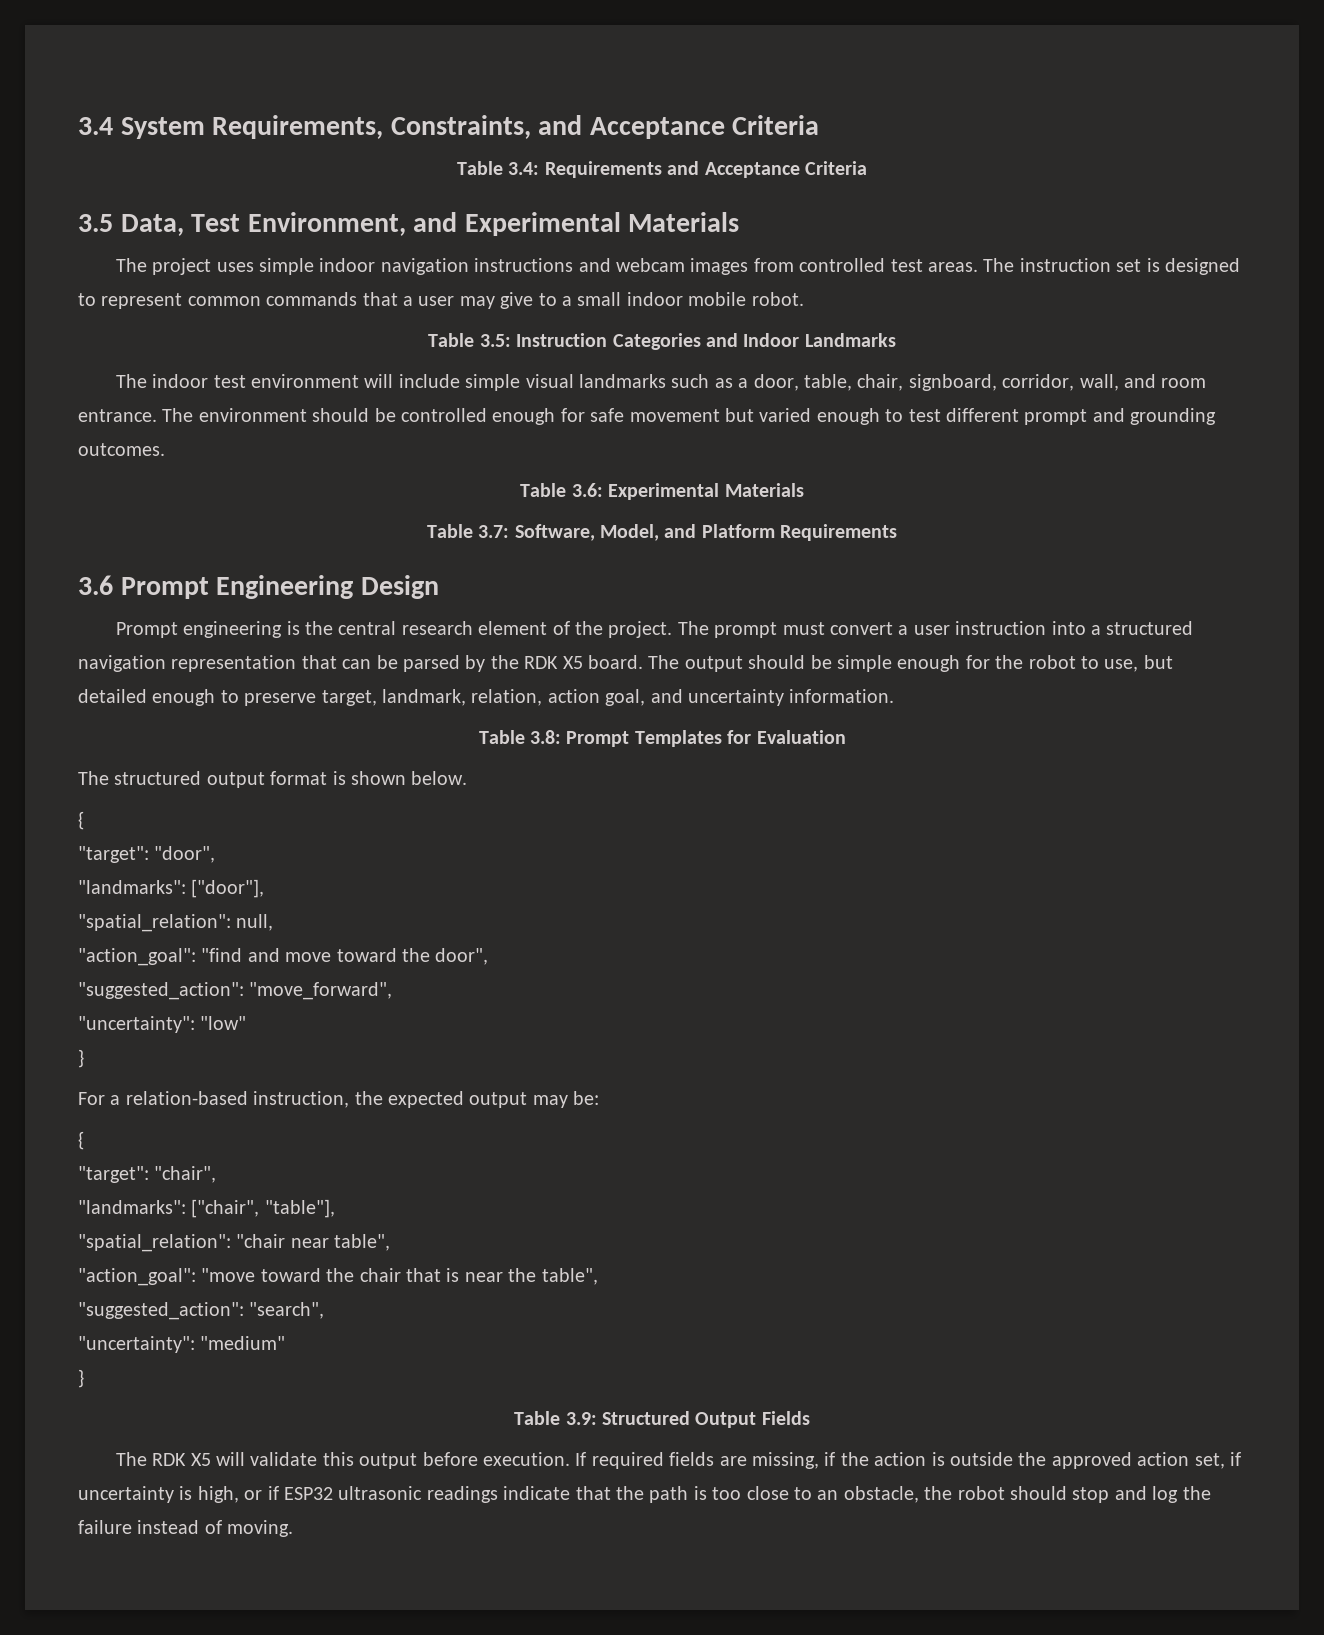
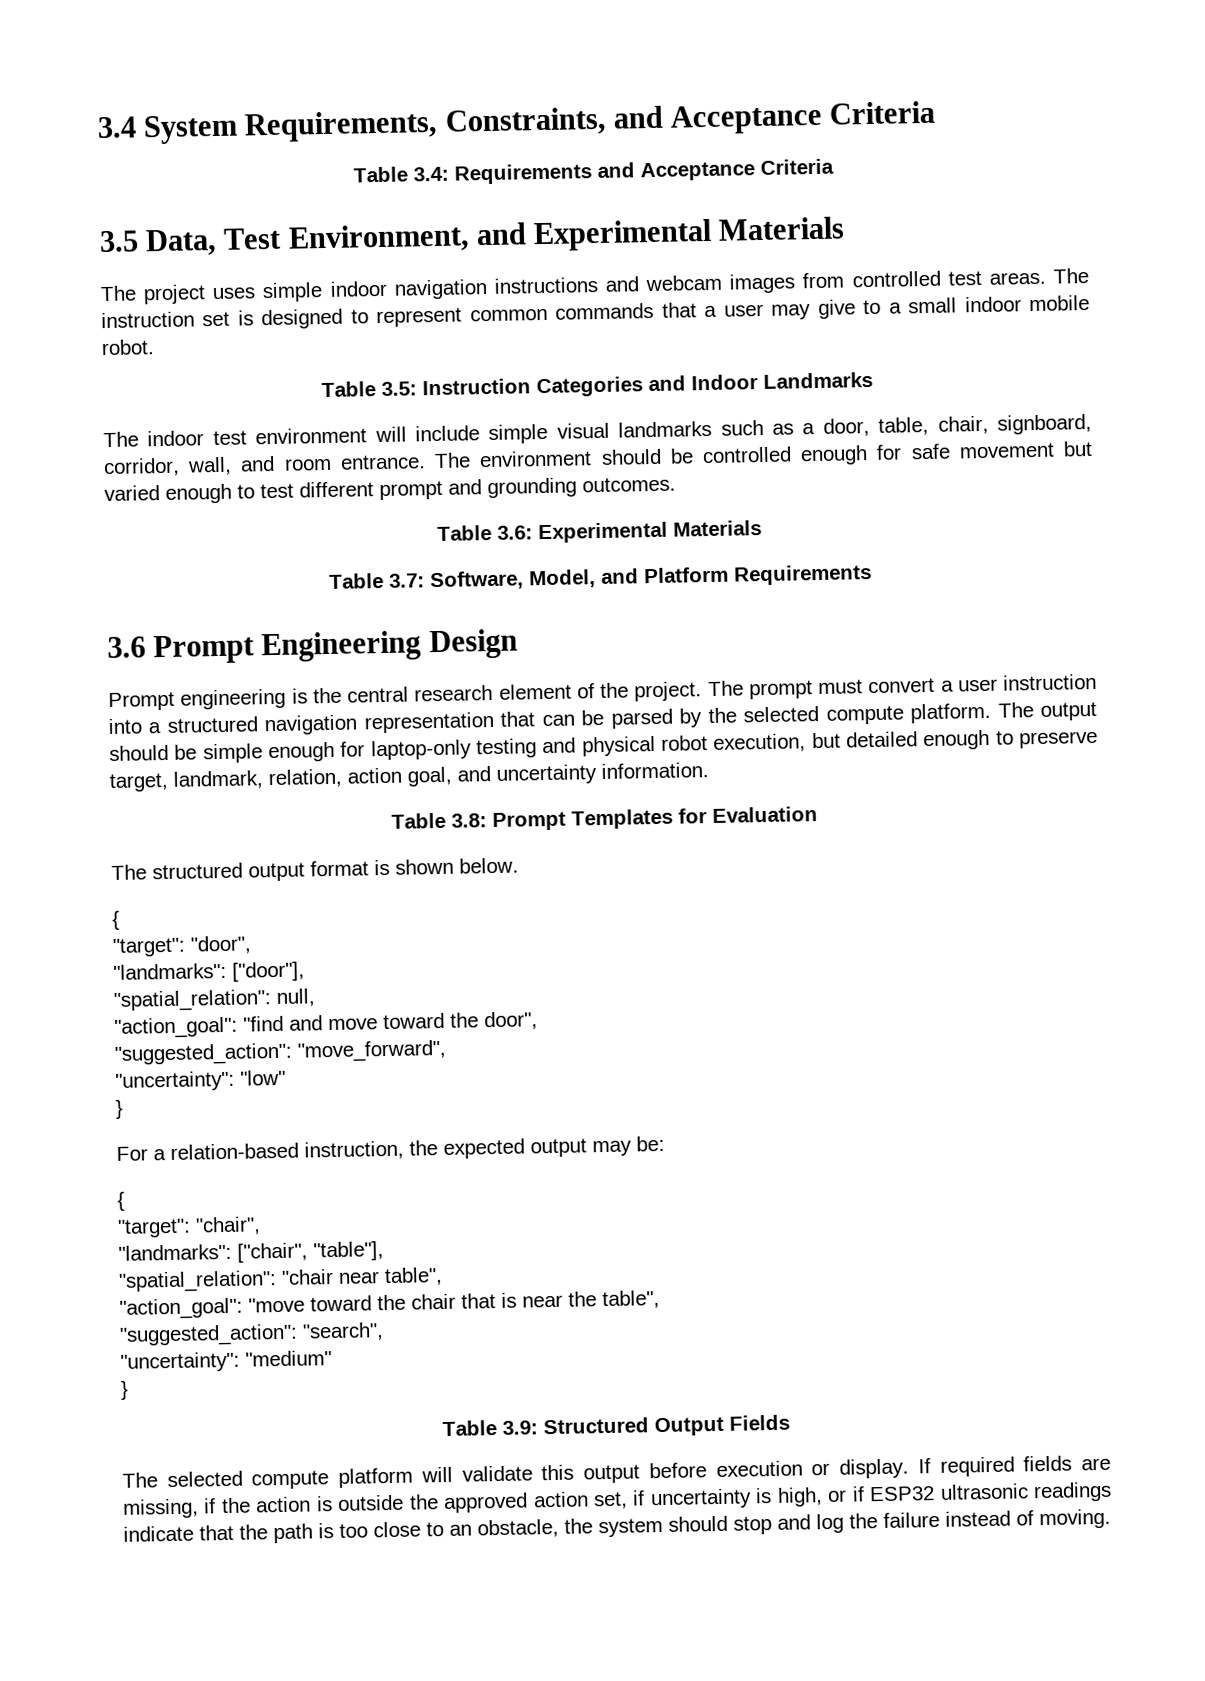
- The prompt must convert a user instruction into a structured navigation representation that can be parsed by the RDK X5 board.
+ The prompt must convert a user instruction into a structured navigation representation that can be parsed by the selected compute platform.
- The output should be simple enough for the robot to use, but detailed enough to preserve target, landmark, relation, action goal, and uncertainty information.
+ The output should be simple enough for laptop-only testing and physical robot execution, but detailed enough to preserve target, landmark, relation, action goal, and uncertainty information.
- The RDK X5 will validate this output before execution.
+ The selected compute platform will validate this output before execution or display.
- If required fields are missing, if the action is outside the approved action set, if uncertainty is high, or if ESP32 ultrasonic readings indicate that the path is too close to an obstacle, the robot should stop and log the failure instead of moving.
+ If required fields are missing, if the action is outside the approved action set, if uncertainty is high, or if ESP32 ultrasonic readings indicate that the path is too close to an obstacle, the system should stop and log the failure instead of moving.

